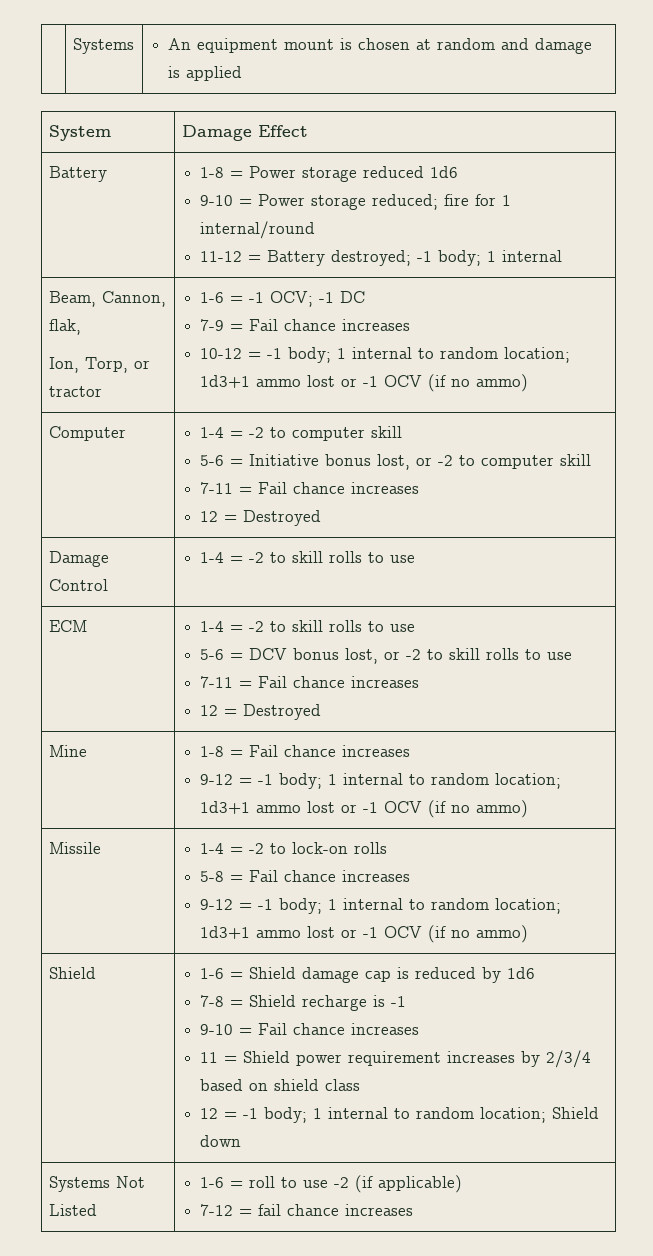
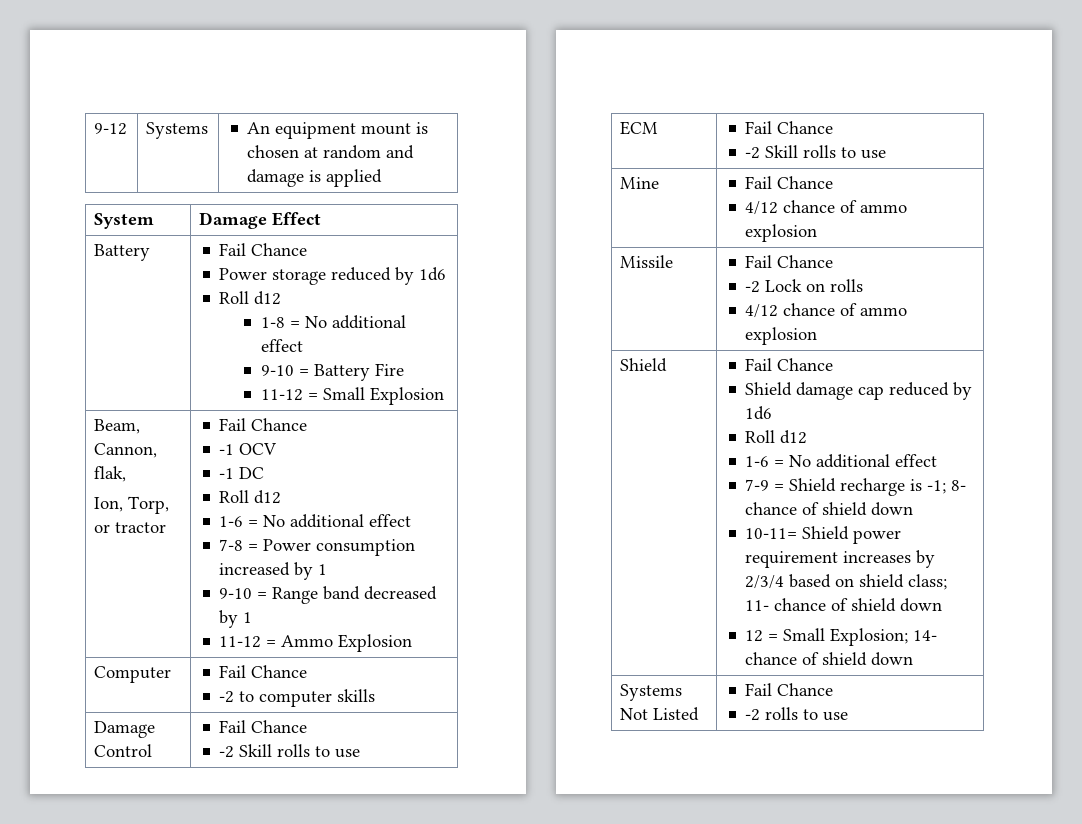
- | Systems | An equipment mount is chosen at random and damage is applied
+ 9-12 | Systems | An equipment mount is chosen at random and damage is applied
- Battery | 1-8 = Power storage reduced 1d6
- 9-10 = Power storage reduced; fire for 1 internal/round
- 11-12 = Battery destroyed; -1 body; 1 internal
+ Battery | Fail Chance
+ Power storage reduced by 1d6
+ Roll d12
+ 1-8 = No additional effect
+ 9-10 = Battery Fire
+ 11-12 = Small Explosion
  Beam, Cannon, flak,
- Ion, Torp, or tractor | 1-6 = -1 OCV; -1 DC
- 7-9 = Fail chance increases
- 10-12 = -1 body; 1 internal to random location; 1d3+1 ammo lost or -1 OCV (if no ammo)
+ Ion, Torp, or tractor | Fail Chance
+ -1 OCV
+ -1 DC
+ Roll d12
+ 1-6 = No additional effect
+ 7-8 = Power consumption increased by 1
+ 9-10 = Range band decreased by 1
+ 11-12 = Ammo Explosion
- Computer | 1-4 = -2 to computer skill
- 5-6 = Initiative bonus lost, or -2 to computer skill
- 7-11 = Fail chance increases
- 12 = Destroyed
- Damage Control | 1-4 = -2 to skill rolls to use
- ECM | 1-4 = -2 to skill rolls to use
- 5-6 = DCV bonus lost, or -2 to skill rolls to use
- 7-11 = Fail chance increases
- 12 = Destroyed
- Mine | 1-8 = Fail chance increases
- 9-12 = -1 body; 1 internal to random location; 1d3+1 ammo lost or -1 OCV (if no ammo)
- Missile | 1-4 = -2 to lock-on rolls
- 5-8 = Fail chance increases
- 9-12 = -1 body; 1 internal to random location; 1d3+1 ammo lost or -1 OCV (if no ammo)
+ Computer | Fail Chance
+ -2 to computer skills
+ Damage Control | Fail Chance
+ -2 Skill rolls to use
+ ECM | Fail Chance
+ -2 Skill rolls to use
+ Mine | Fail Chance
+ 4/12 chance of ammo explosion
+ Missile | Fail Chance
+ -2 Lock on rolls
+ 4/12 chance of ammo explosion
- Shield | 1-6 = Shield damage cap is reduced by 1d6
- 7-8 = Shield recharge is -1
- 9-10 = Fail chance increases
- 11 = Shield power requirement increases by 2/3/4 based on shield class
- 12 = -1 body; 1 internal to random location; Shield down
- Systems Not Listed | 1-6 = roll to use -2 (if applicable)
- 7-12 = fail chance increases
+ Shield | Fail Chance
+ Shield damage cap reduced by 1d6
+ Roll d12
+ 1-6 = No additional effect
+ 7-9 = Shield recharge is -1; 8- chance of shield down
+ 10-11= Shield power requirement increases by 2/3/4 based on shield class; 11- chance of shield down
+ 12 = Small Explosion; 14- chance of shield down
+ Systems Not Listed | Fail Chance
+ -2 rolls to use

